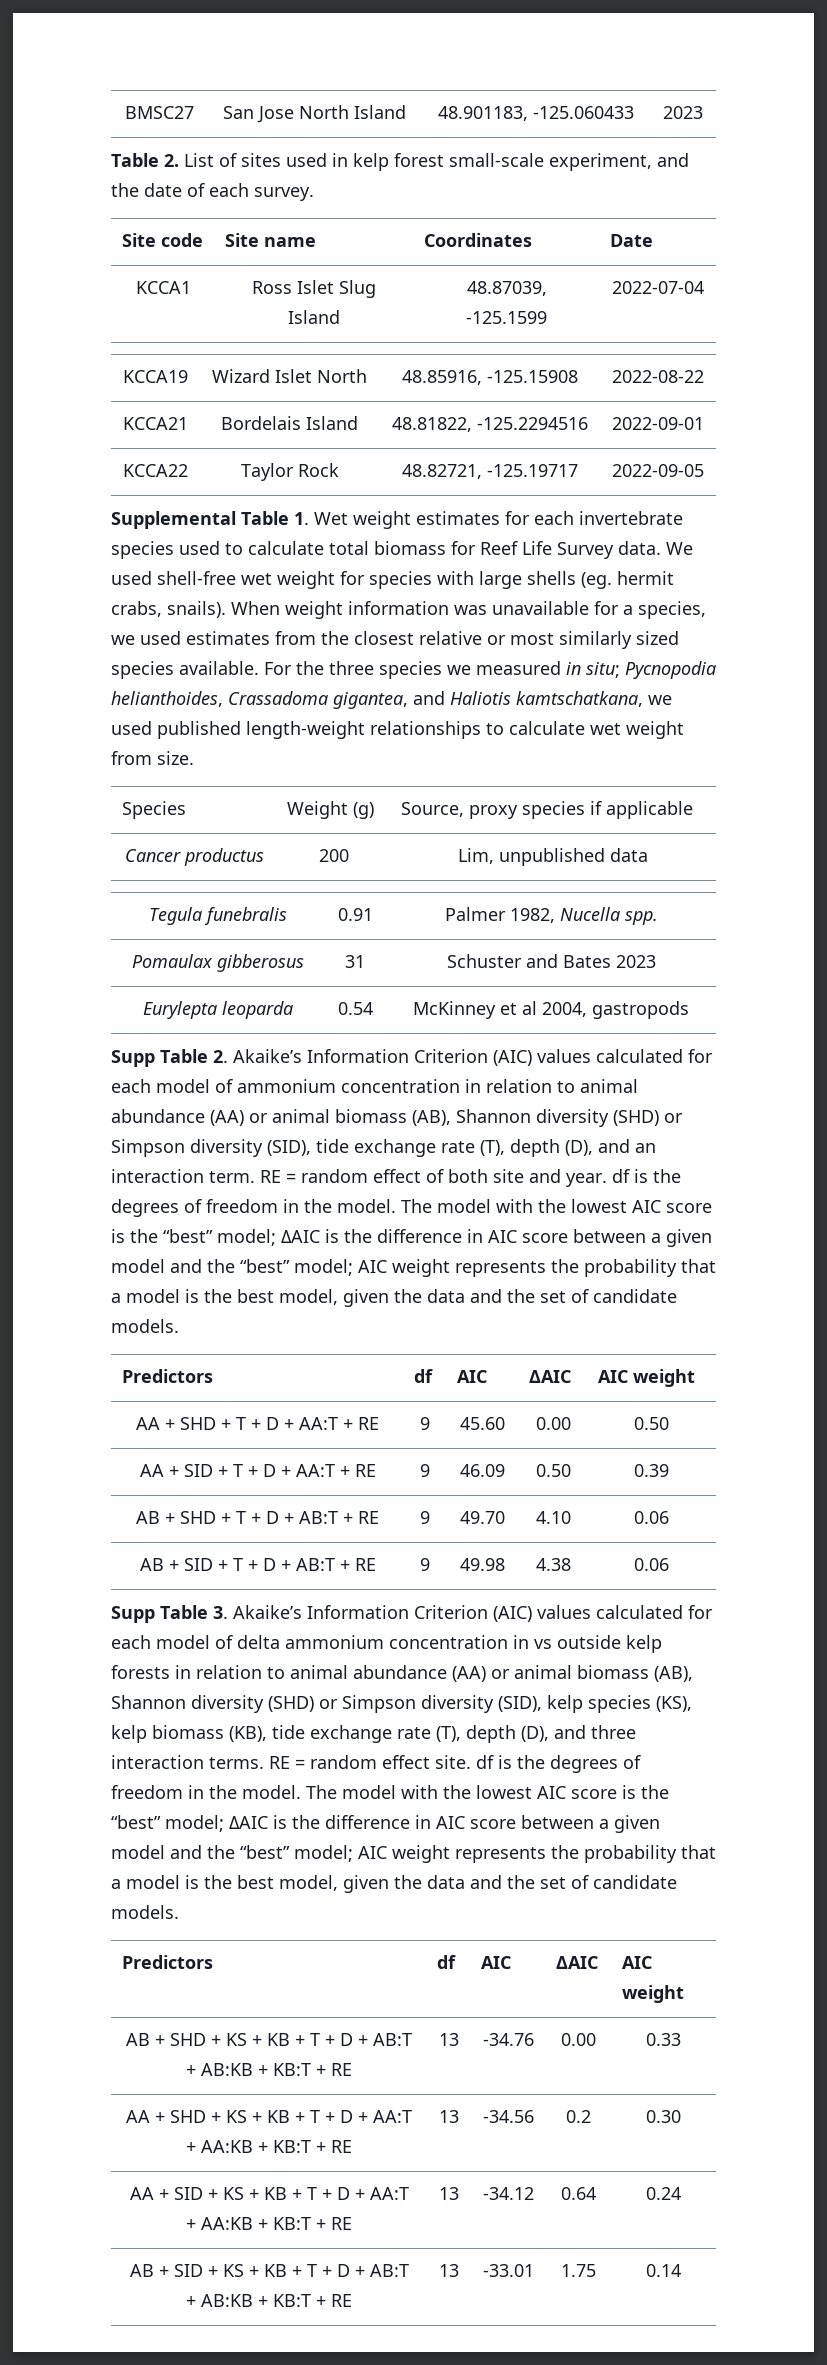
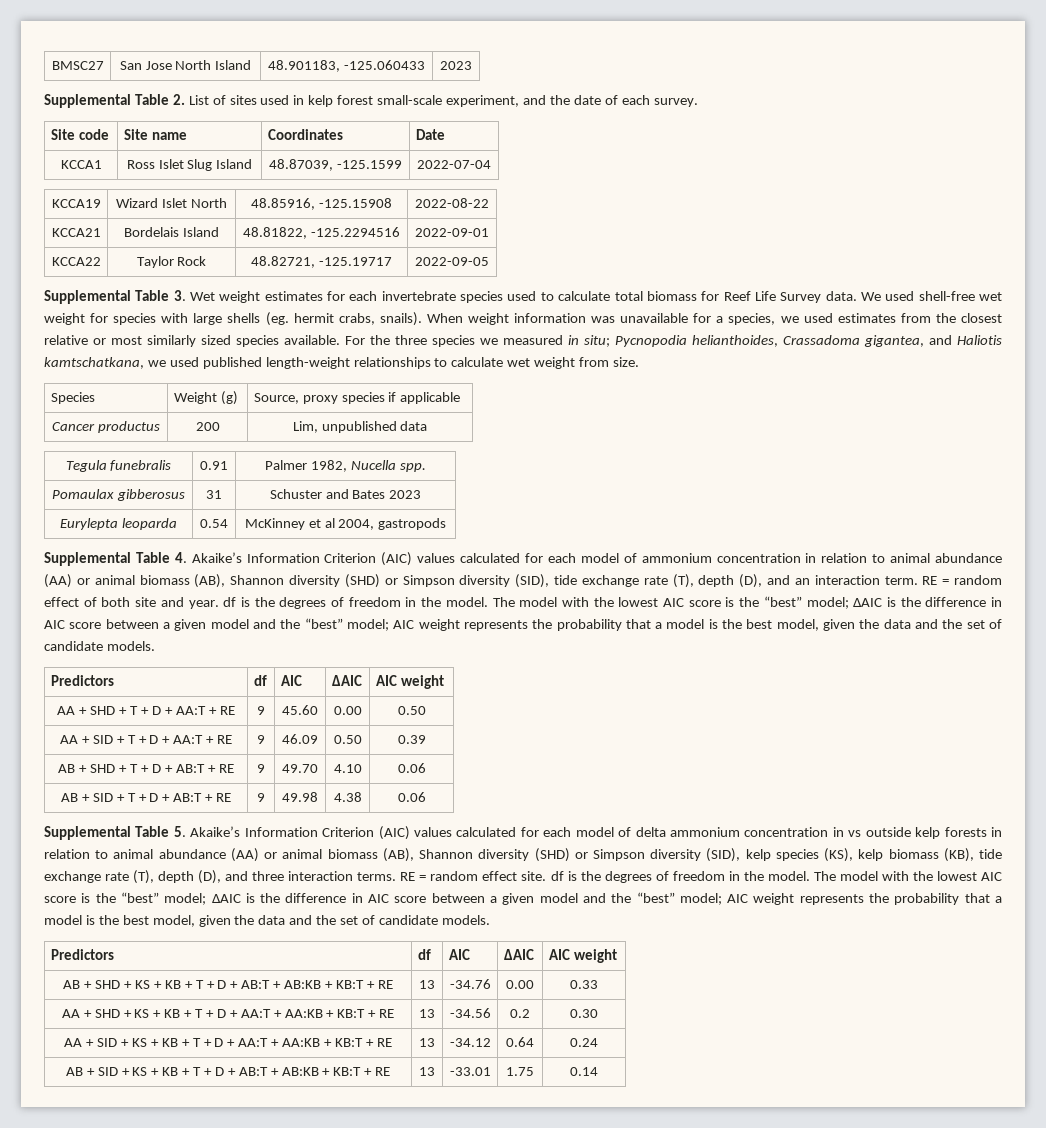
- Table 2. List of sites used in kelp forest small-scale experiment, and the date of each survey.
+ Supplemental Table 2. List of sites used in kelp forest small-scale experiment, and the date of each survey.
- Supplemental Table 1. Wet weight estimates for each invertebrate species used to calculate total biomass for Reef Life Survey data.
+ Supplemental Table 3. Wet weight estimates for each invertebrate species used to calculate total biomass for Reef Life Survey data.
- Supp Table 2. Akaike’s Information Criterion (AIC) values calculated for each model of ammonium concentration in relation to animal abundance (AA) or animal biomass (AB), Shannon diversity (SHD) or Simpson diversity (SID), tide exchange rate (T), depth (D), and an interaction term.
+ Supplemental Table 4. Akaike’s Information Criterion (AIC) values calculated for each model of ammonium concentration in relation to animal abundance (AA) or animal biomass (AB), Shannon diversity (SHD) or Simpson diversity (SID), tide exchange rate (T), depth (D), and an interaction term.
- Supp Table 3. Akaike’s Information Criterion (AIC) values calculated for each model of delta ammonium concentration in vs outside kelp forests in relation to animal abundance (AA) or animal biomass (AB), Shannon diversity (SHD) or Simpson diversity (SID), kelp species (KS), kelp biomass (KB), tide exchange rate (T), depth (D), and three interaction terms.
+ Supplemental Table 5. Akaike’s Information Criterion (AIC) values calculated for each model of delta ammonium concentration in vs outside kelp forests in relation to animal abundance (AA) or animal biomass (AB), Shannon diversity (SHD) or Simpson diversity (SID), kelp species (KS), kelp biomass (KB), tide exchange rate (T), depth (D), and three interaction terms.

